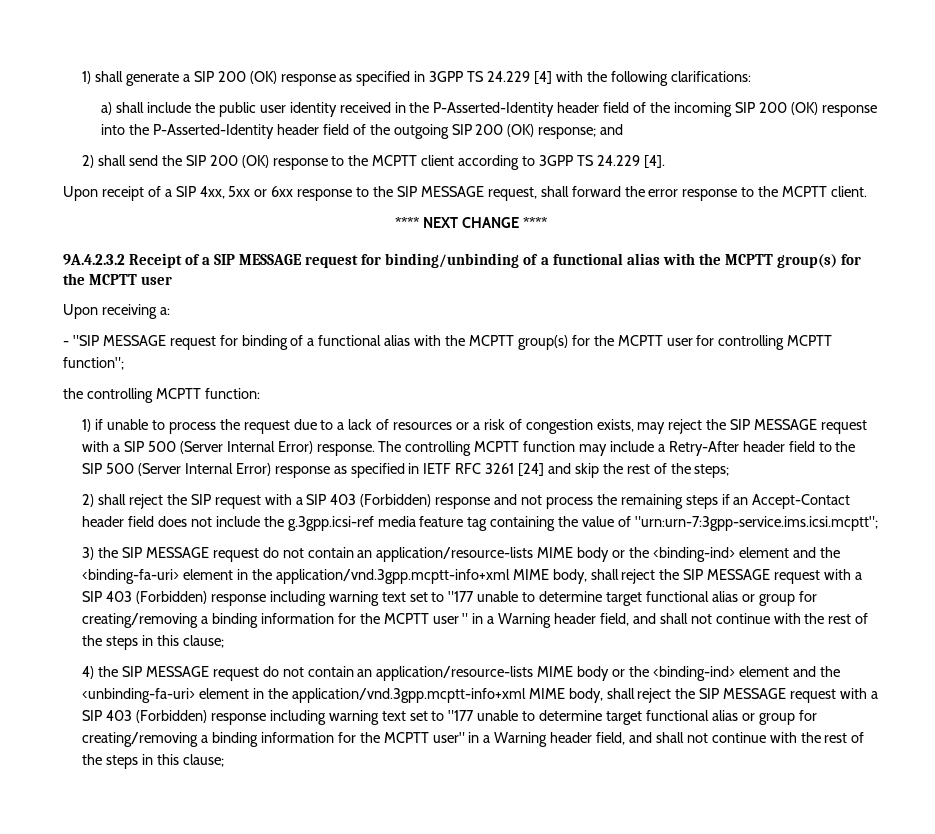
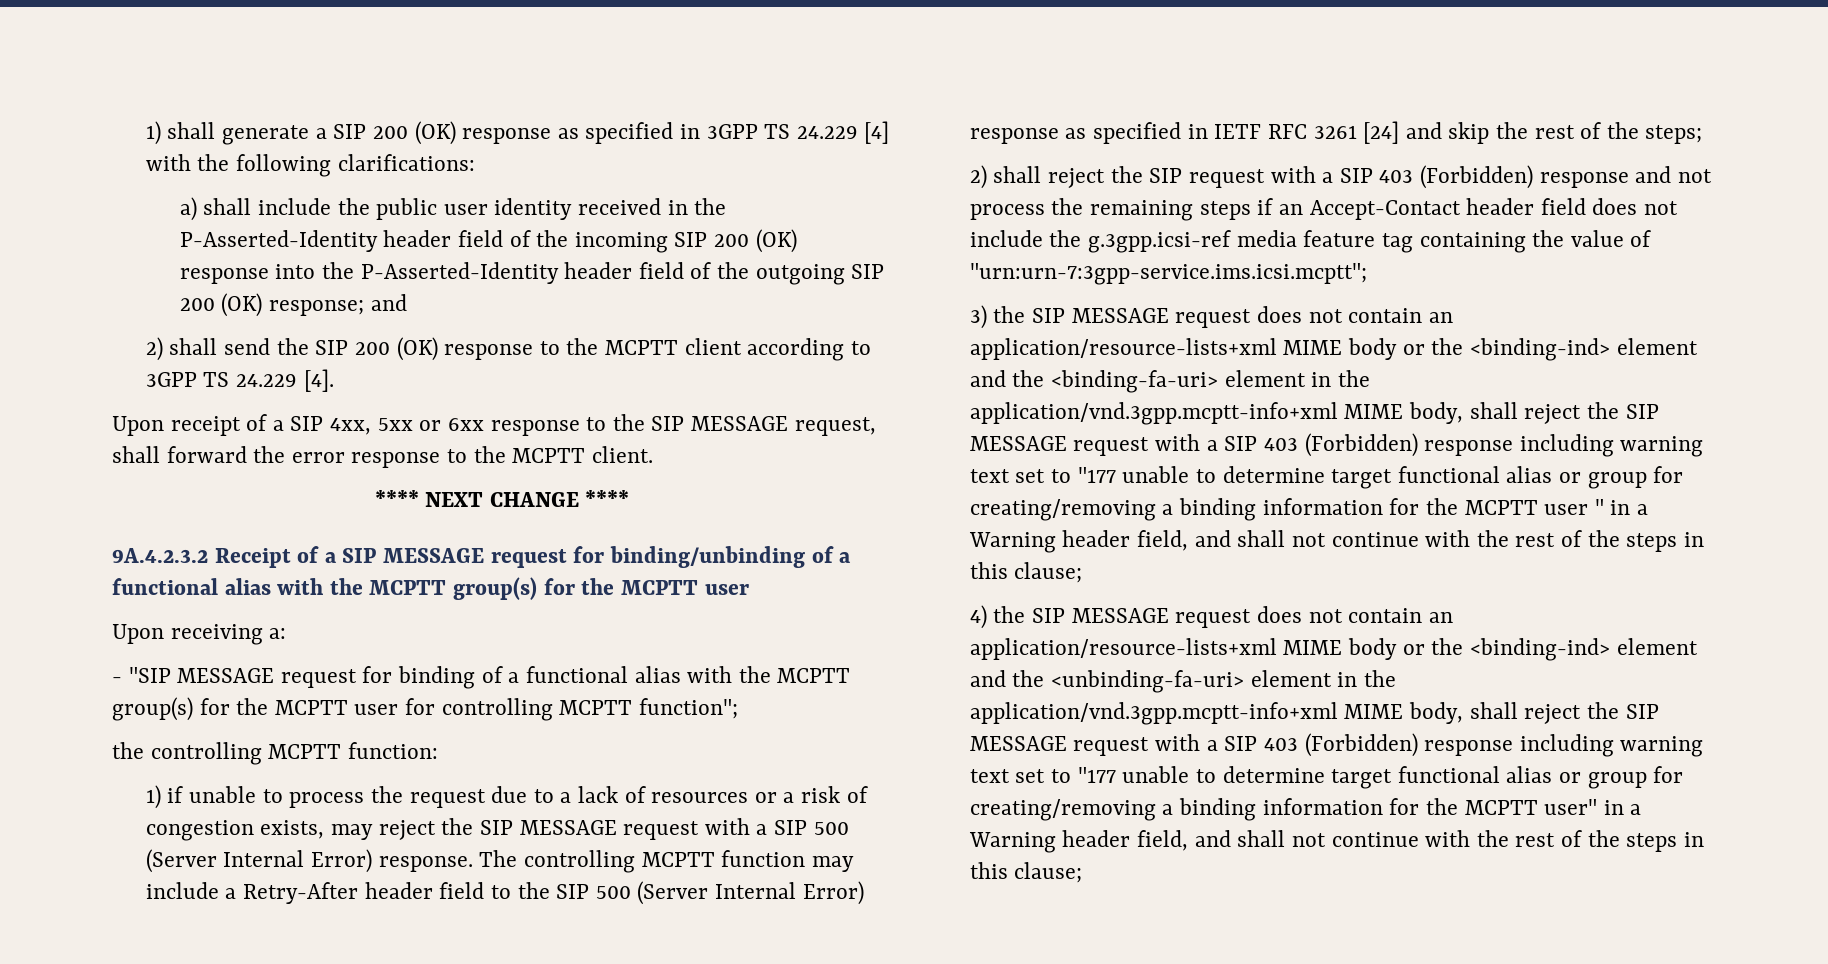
- 3) the SIP MESSAGE request do not contain an application/resource-lists MIME body or the <binding-ind> element and the <binding-fa-uri> element in the application/vnd.3gpp.mcptt-info+xml MIME body, shall reject the SIP MESSAGE request with a SIP 403 (Forbidden) response including warning text set to "177 unable to determine target functional alias or group for creating/removing a binding information for the MCPTT user " in a Warning header field, and shall not continue with the rest of the steps in this clause;
+ 3) the SIP MESSAGE request does not contain an application/resource-lists+xml MIME body or the <binding-ind> element and the <binding-fa-uri> element in the application/vnd.3gpp.mcptt-info+xml MIME body, shall reject the SIP MESSAGE request with a SIP 403 (Forbidden) response including warning text set to "177 unable to determine target functional alias or group for creating/removing a binding information for the MCPTT user " in a Warning header field, and shall not continue with the rest of the steps in this clause;
- 4) the SIP MESSAGE request do not contain an application/resource-lists MIME body or the <binding-ind> element and the <unbinding-fa-uri> element in the application/vnd.3gpp.mcptt-info+xml MIME body, shall reject the SIP MESSAGE request with a SIP 403 (Forbidden) response including warning text set to "177 unable to determine target functional alias or group for creating/removing a binding information for the MCPTT user" in a Warning header field, and shall not continue with the rest of the steps in this clause;
+ 4) the SIP MESSAGE request does not contain an application/resource-lists+xml MIME body or the <binding-ind> element and the <unbinding-fa-uri> element in the application/vnd.3gpp.mcptt-info+xml MIME body, shall reject the SIP MESSAGE request with a SIP 403 (Forbidden) response including warning text set to "177 unable to determine target functional alias or group for creating/removing a binding information for the MCPTT user" in a Warning header field, and shall not continue with the rest of the steps in this clause;

